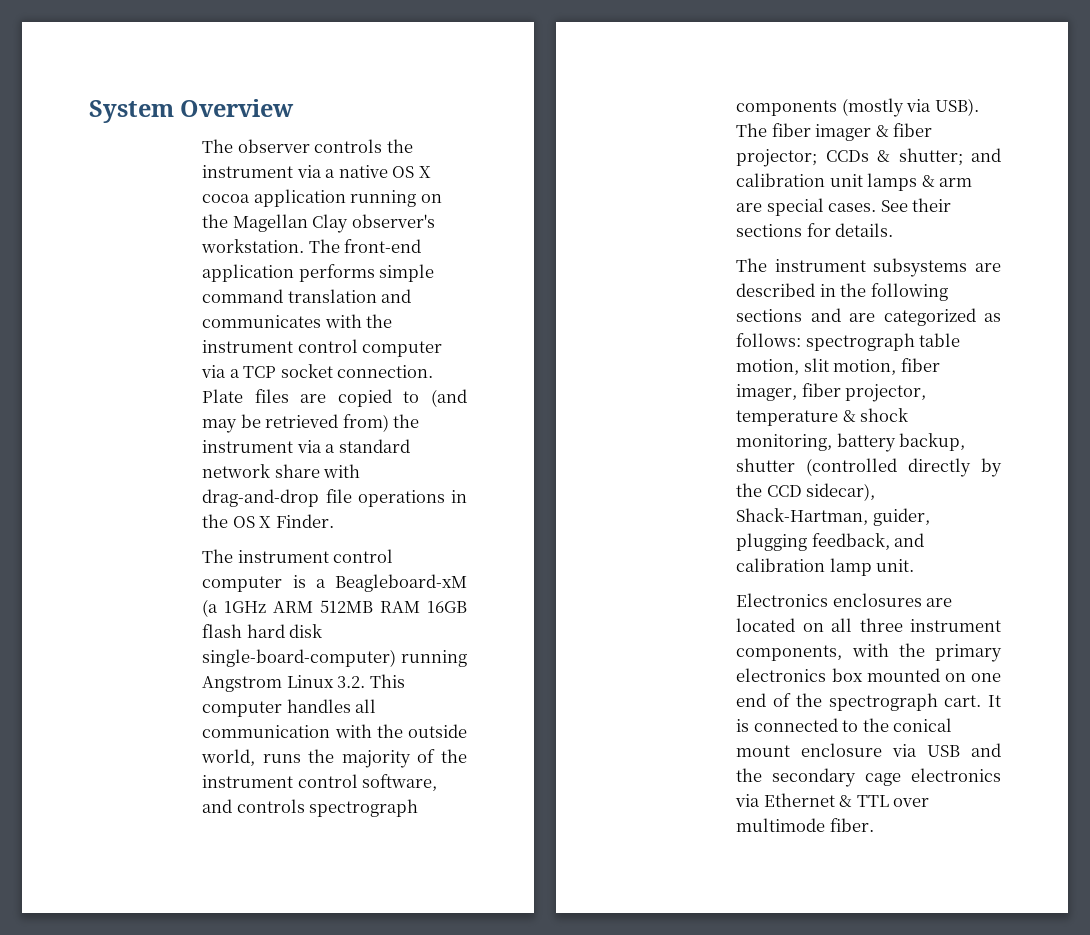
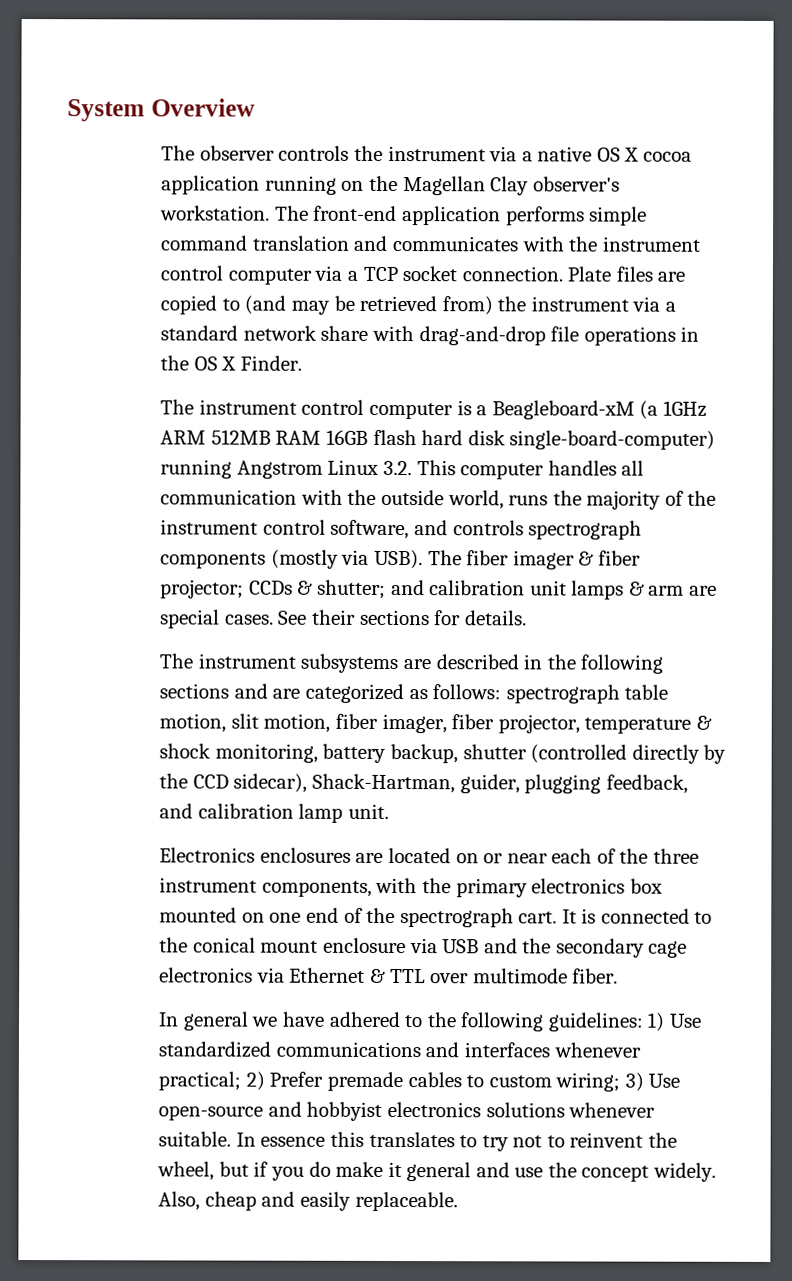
- Electronics enclosures are located on all three instrument components, with the primary electronics box mounted on one end of the spectrograph cart.
+ Electronics enclosures are located on or near each of the three instrument components, with the primary electronics box mounted on one end of the spectrograph cart.
+ In general we have adhered to the following guidelines: 1) Use standardized communications and interfaces whenever practical; 2) Prefer premade cables to custom wiring; 3) Use open-source and hobbyist electronics solutions whenever suitable. In essence this translates to try not to reinvent the wheel, but if you do make it general and use the concept widely. Also, cheap and easily replaceable.

